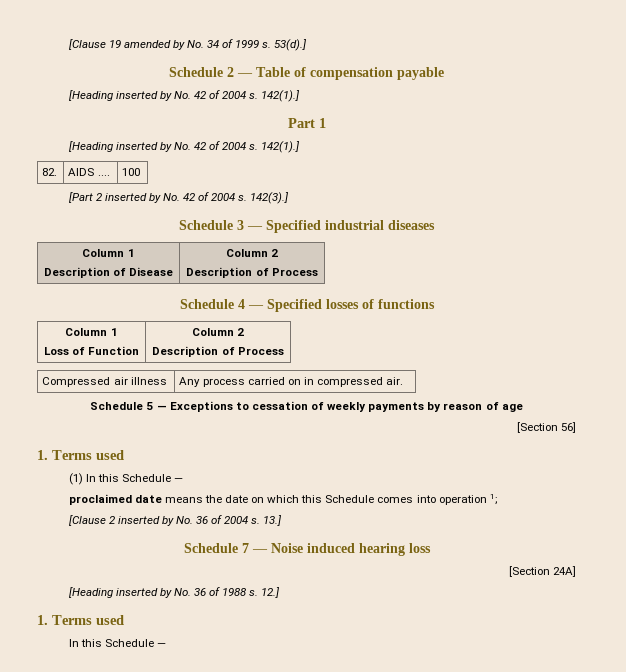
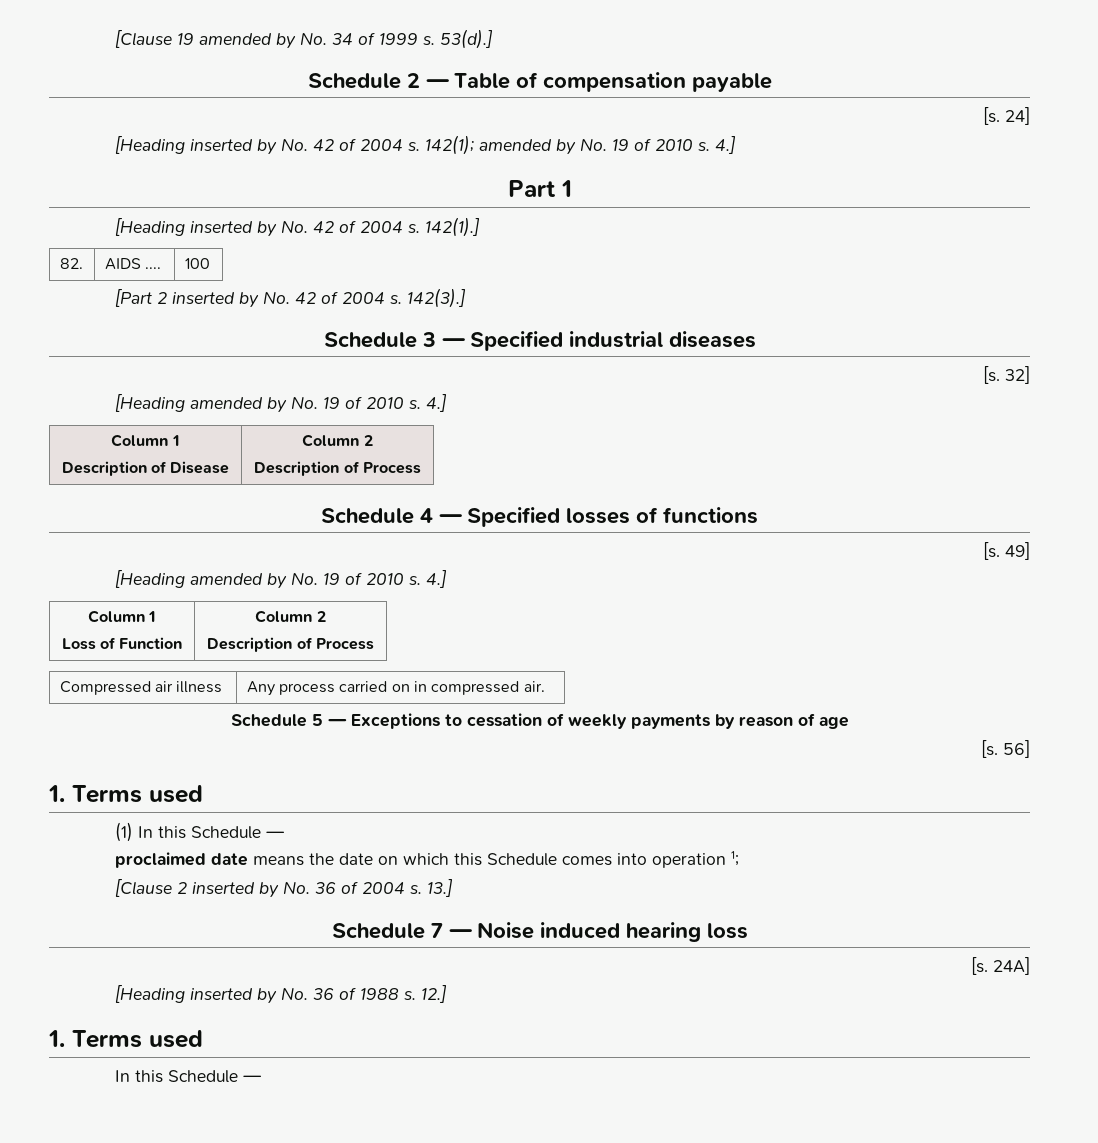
  Schedule 2 — Table of compensation payable
- [Heading inserted by No. 42 of 2004 s. 142(1).]
+ [s. 24]
+ [Heading inserted by No. 42 of 2004 s. 142(1); amended by No. 19 of 2010 s. 4.]
+ [s. 32]
+ [Heading amended by No. 19 of 2010 s. 4.]
+ [s. 49]
+ [Heading amended by No. 19 of 2010 s. 4.]
- [Section 56]
+ [s. 56]
- [Section 24A]
+ [s. 24A]

